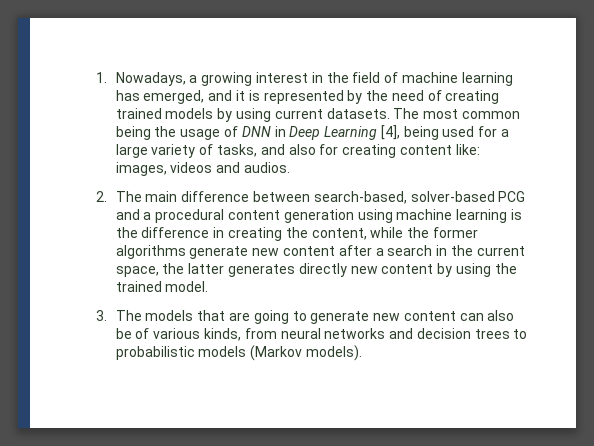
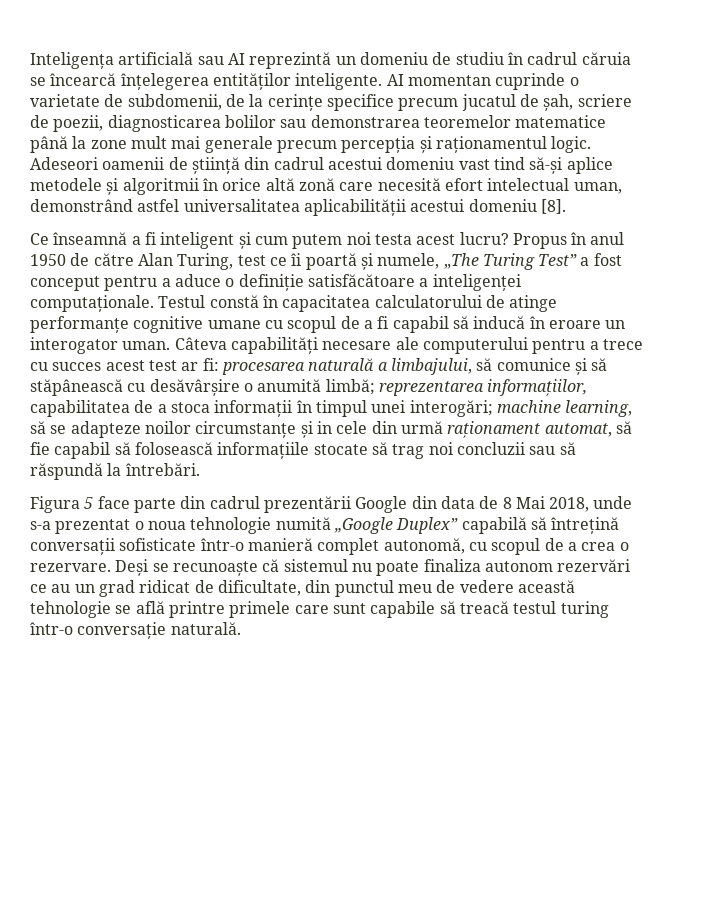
- 1. Nowadays, a growing interest in the field of machine learning has emerged, and it is represented by the need of creating trained models by using current datasets. The most common being the usage of DNN in Deep Learning [4], being used for a large variety of tasks, and also for creating content like: images, videos and audios.
- 2. The main difference between search-based, solver-based PCG and a procedural content generation using machine learning is the difference in creating the content, while the former algorithms generate new content after a search in the current space, the latter generates directly new content by using the trained model.
- 3. The models that are going to generate new content can also be of various kinds, from neural networks and decision trees to probabilistic models (Markov models).
+ Inteligența artificială sau AI reprezintă un domeniu de studiu în cadrul căruia se încearcă înțelegerea entităților inteligente. AI momentan cuprinde o varietate de subdomenii, de la cerințe specifice precum jucatul de șah, scriere de poezii, diagnosticarea bolilor sau demonstrarea teoremelor matematice până la zone mult mai generale precum percepția și raționamentul logic. Adeseori oamenii de știință din cadrul acestui domeniu vast tind să-și aplice metodele și algoritmii în orice altă zonă care necesită efort intelectual uman, demonstrând astfel universalitatea aplicabilității acestui domeniu [8].
+ Ce înseamnă a fi inteligent și cum putem noi testa acest lucru? Propus în anul 1950 de către Alan Turing, test ce îi poartă și numele, „The Turing Test” a fost conceput pentru a aduce o definiție satisfăcătoare a inteligenței computaționale. Testul constă în capacitatea calculatorului de atinge performanțe cognitive umane cu scopul de a fi capabil să inducă în eroare un interogator uman. Câteva capabilități necesare ale computerului pentru a trece cu succes acest test ar fi: procesarea naturală a limbajului, să comunice și să stăpânească cu desăvârșire o anumită limbă; reprezentarea informațiilor, capabilitatea de a stoca informații în timpul unei interogări; machine learning, să se adapteze noilor circumstanțe și in cele din urmă raționament automat, să fie capabil să folosească informațiile stocate să trag noi concluzii sau să răspundă la întrebări.
+ Figura 5 face parte din cadrul prezentării Google din data de 8 Mai 2018, unde s-a prezentat o noua tehnologie numită „Google Duplex” capabilă să întrețină conversații sofisticate într-o manieră complet autonomă, cu scopul de a crea o rezervare. Deși se recunoaște că sistemul nu poate finaliza autonom rezervări ce au un grad ridicat de dificultate, din punctul meu de vedere această tehnologie se află printre primele care sunt capabile să treacă testul turing într-o conversație naturală.

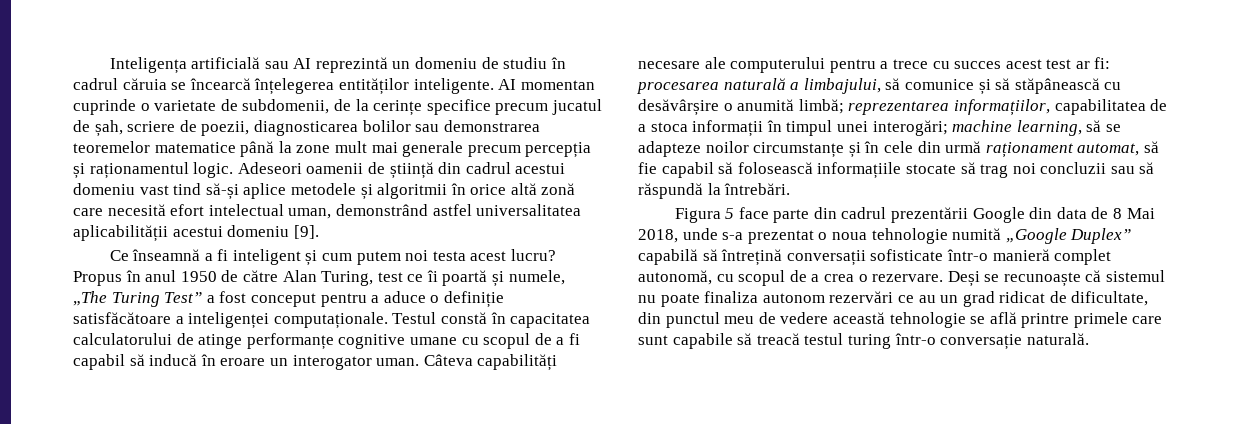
- Adeseori oamenii de știință din cadrul acestui domeniu vast tind să-și aplice metodele și algoritmii în orice altă zonă care necesită efort intelectual uman, demonstrând astfel universalitatea aplicabilității acestui domeniu [8].
+ Adeseori oamenii de știință din cadrul acestui domeniu vast tind să-și aplice metodele și algoritmii în orice altă zonă care necesită efort intelectual uman, demonstrând astfel universalitatea aplicabilității acestui domeniu [9].
- machine learning, să se adapteze noilor circumstanțe și in cele din urmă raționament automat, să fie capabil să folosească informațiile stocate să trag noi concluzii sau să răspundă la întrebări.
+ machine learning, să se adapteze noilor circumstanțe și în cele din urmă raționament automat, să fie capabil să folosească informațiile stocate să trag noi concluzii sau să răspundă la întrebări.

